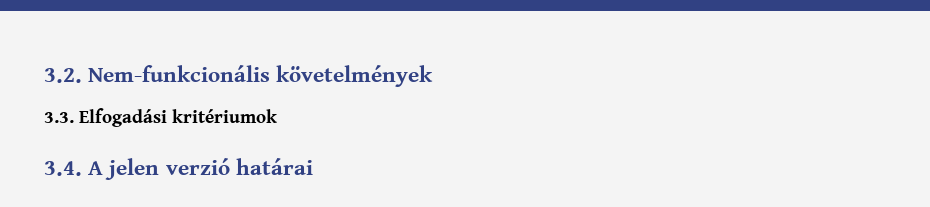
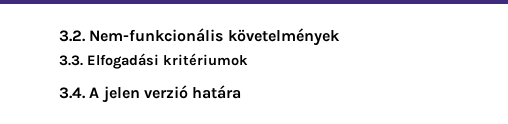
- 3.4. A jelen verzió határai
+ 3.4. A jelen verzió határa

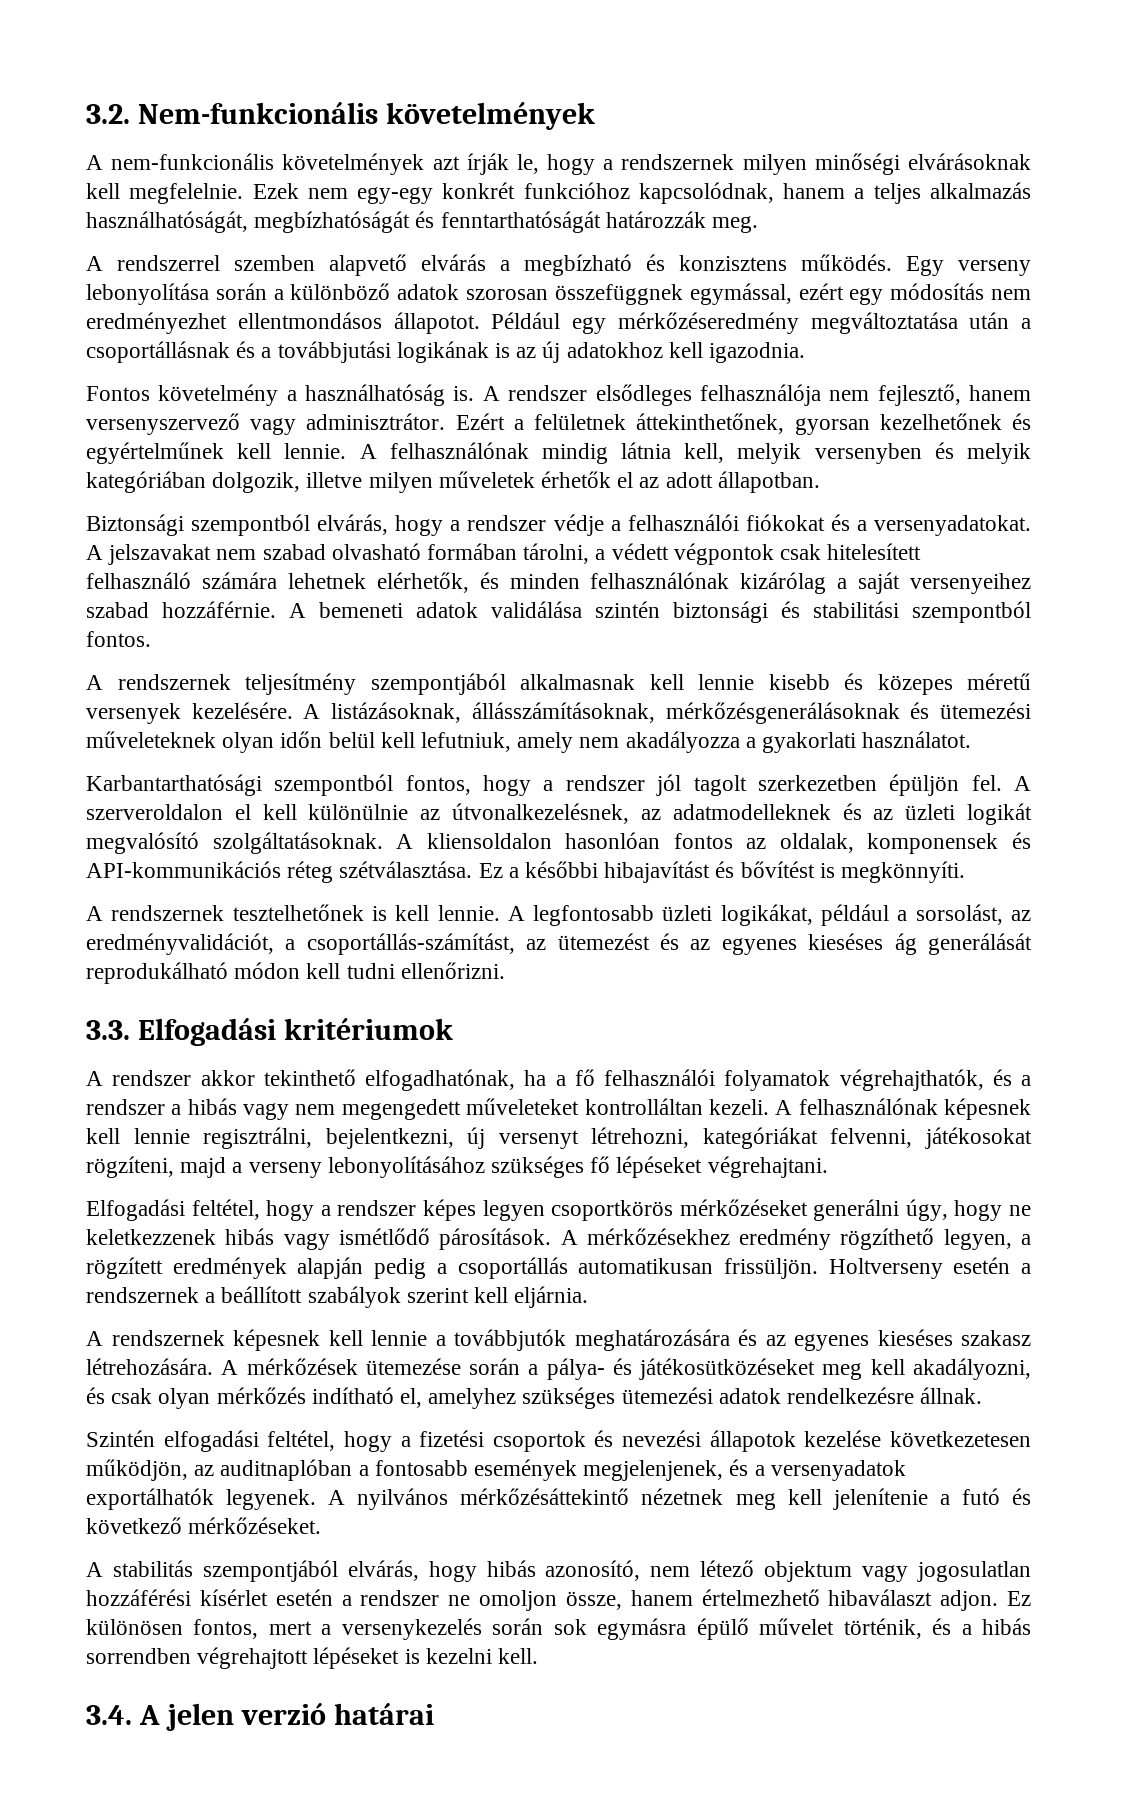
+ A nem-funkcionális követelmények azt írják le, hogy a rendszernek milyen minőségi elvárásoknak kell megfelelnie. Ezek nem egy-egy konkrét funkcióhoz kapcsolódnak, hanem a teljes alkalmazás használhatóságát, megbízhatóságát és fenntarthatóságát határozzák meg.
+ A rendszerrel szemben alapvető elvárás a megbízható és konzisztens működés. Egy verseny lebonyolítása során a különböző adatok szorosan összefüggnek egymással, ezért egy módosítás nem eredményezhet ellentmondásos állapotot. Például egy mérkőzéseredmény megváltoztatása után a csoportállásnak és a továbbjutási logikának is az új adatokhoz kell igazodnia.
+ Fontos követelmény a használhatóság is. A rendszer elsődleges felhasználója nem fejlesztő, hanem versenyszervező vagy adminisztrátor. Ezért a felületnek áttekinthetőnek, gyorsan kezelhetőnek és egyértelműnek kell lennie. A felhasználónak mindig látnia kell, melyik versenyben és melyik kategóriában dolgozik, illetve milyen műveletek érhetők el az adott állapotban.
+ Biztonsági szempontból elvárás, hogy a rendszer védje a felhasználói fiókokat és a versenyadatokat. A jelszavakat nem szabad olvasható formában tárolni, a védett végpontok csak hitelesített felhasználó számára lehetnek elérhetők, és minden felhasználónak kizárólag a saját versenyeihez szabad hozzáférnie. A bemeneti adatok validálása szintén biztonsági és stabilitási szempontból fontos.
+ A rendszernek teljesítmény szempontjából alkalmasnak kell lennie kisebb és közepes méretű versenyek kezelésére. A listázásoknak, állásszámításoknak, mérkőzésgenerálásoknak és ütemezési műveleteknek olyan időn belül kell lefutniuk, amely nem akadályozza a gyakorlati használatot.
+ Karbantarthatósági szempontból fontos, hogy a rendszer jól tagolt szerkezetben épüljön fel. A szerveroldalon el kell különülnie az útvonalkezelésnek, az adatmodelleknek és az üzleti logikát megvalósító szolgáltatásoknak. A kliensoldalon hasonlóan fontos az oldalak, komponensek és API-kommunikációs réteg szétválasztása. Ez a későbbi hibajavítást és bővítést is megkönnyíti.
+ A rendszernek tesztelhetőnek is kell lennie. A legfontosabb üzleti logikákat, például a sorsolást, az eredményvalidációt, a csoportállás-számítást, az ütemezést és az egyenes kieséses ág generálását reprodukálható módon kell tudni ellenőrizni.
  3.3. Elfogadási kritériumok
+ A rendszer akkor tekinthető elfogadhatónak, ha a fő felhasználói folyamatok végrehajthatók, és a rendszer a hibás vagy nem megengedett műveleteket kontrolláltan kezeli. A felhasználónak képesnek kell lennie regisztrálni, bejelentkezni, új versenyt létrehozni, kategóriákat felvenni, játékosokat rögzíteni, majd a verseny lebonyolításához szükséges fő lépéseket végrehajtani.
+ Elfogadási feltétel, hogy a rendszer képes legyen csoportkörös mérkőzéseket generálni úgy, hogy ne keletkezzenek hibás vagy ismétlődő párosítások. A mérkőzésekhez eredmény rögzíthető legyen, a rögzített eredmények alapján pedig a csoportállás automatikusan frissüljön. Holtverseny esetén a rendszernek a beállított szabályok szerint kell eljárnia.
+ A rendszernek képesnek kell lennie a továbbjutók meghatározására és az egyenes kieséses szakasz létrehozására. A mérkőzések ütemezése során a pálya- és játékosütközéseket meg kell akadályozni, és csak olyan mérkőzés indítható el, amelyhez szükséges ütemezési adatok rendelkezésre állnak.
+ Szintén elfogadási feltétel, hogy a fizetési csoportok és nevezési állapotok kezelése következetesen működjön, az auditnaplóban a fontosabb események megjelenjenek, és a versenyadatok exportálhatók legyenek. A nyilvános mérkőzésáttekintő nézetnek meg kell jelenítenie a futó és következő mérkőzéseket.
+ A stabilitás szempontjából elvárás, hogy hibás azonosító, nem létező objektum vagy jogosulatlan hozzáférési kísérlet esetén a rendszer ne omoljon össze, hanem értelmezhető hibaválaszt adjon. Ez különösen fontos, mert a versenykezelés során sok egymásra épülő művelet történik, és a hibás sorrendben végrehajtott lépéseket is kezelni kell.
- 3.4. A jelen verzió határa
+ 3.4. A jelen verzió határai

